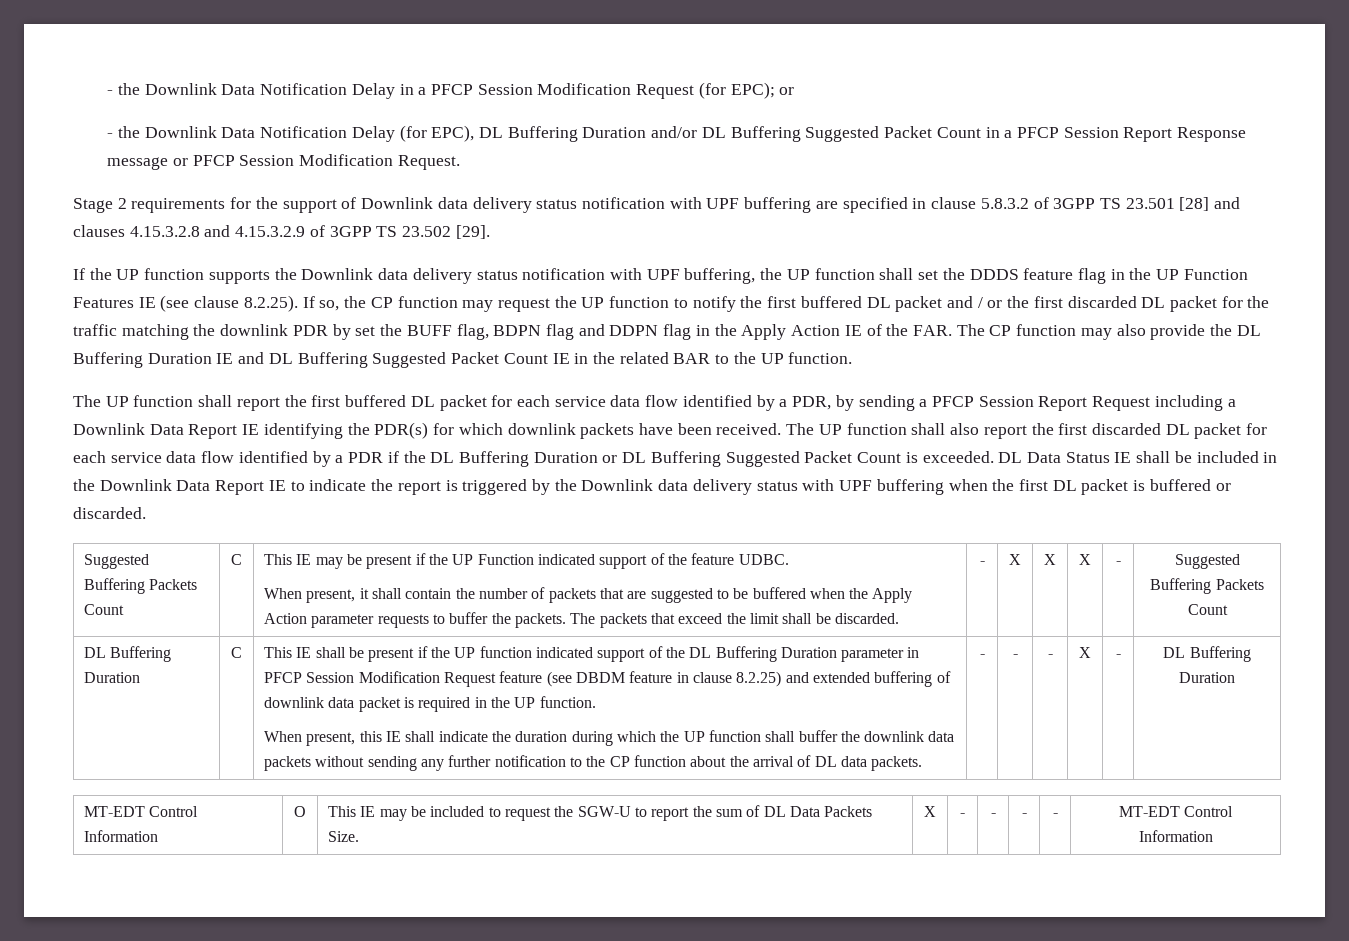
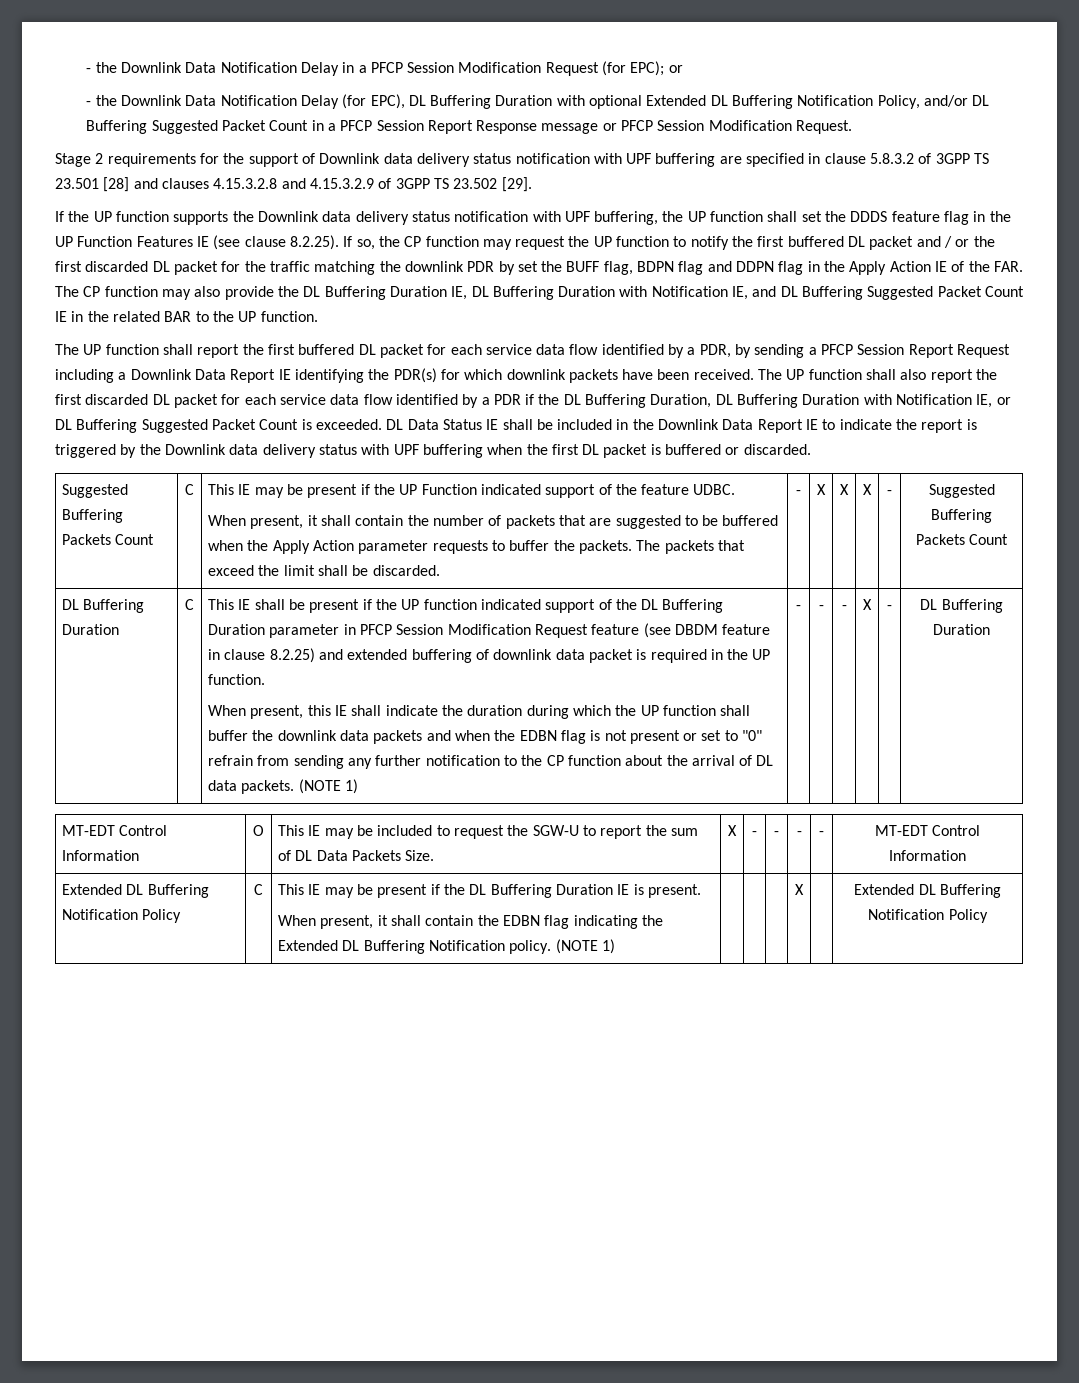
- - the Downlink Data Notification Delay (for EPC), DL Buffering Duration and/or DL Buffering Suggested Packet Count in a PFCP Session Report Response message or PFCP Session Modification Request.
+ - the Downlink Data Notification Delay (for EPC), DL Buffering Duration with optional Extended DL Buffering Notification Policy, and/or DL Buffering Suggested Packet Count in a PFCP Session Report Response message or PFCP Session Modification Request.
- If the UP function supports the Downlink data delivery status notification with UPF buffering, the UP function shall set the DDDS feature flag in the UP Function Features IE (see clause 8.2.25). If so, the CP function may request the UP function to notify the first buffered DL packet and / or the first discarded DL packet for the traffic matching the downlink PDR by set the BUFF flag, BDPN flag and DDPN flag in the Apply Action IE of the FAR. The CP function may also provide the DL Buffering Duration IE and DL Buffering Suggested Packet Count IE in the related BAR to the UP function.
+ If the UP function supports the Downlink data delivery status notification with UPF buffering, the UP function shall set the DDDS feature flag in the UP Function Features IE (see clause 8.2.25). If so, the CP function may request the UP function to notify the first buffered DL packet and / or the first discarded DL packet for the traffic matching the downlink PDR by set the BUFF flag, BDPN flag and DDPN flag in the Apply Action IE of the FAR. The CP function may also provide the DL Buffering Duration IE, DL Buffering Duration with Notification IE, and DL Buffering Suggested Packet Count IE in the related BAR to the UP function.
- The UP function shall also report the first discarded DL packet for each service data flow identified by a PDR if the DL Buffering Duration or DL Buffering Suggested Packet Count is exceeded.
+ The UP function shall also report the first discarded DL packet for each service data flow identified by a PDR if the DL Buffering Duration, DL Buffering Duration with Notification IE, or DL Buffering Suggested Packet Count is exceeded.
- When present, this IE shall indicate the duration during which the UP function shall buffer the downlink data packets without sending any further notification to the CP function about the arrival of DL data packets.
+ When present, this IE shall indicate the duration during which the UP function shall buffer the downlink data packets and when the EDBN flag is not present or set to "0" refrain from sending any further notification to the CP function about the arrival of DL data packets. (NOTE 1)
+ Extended DL Buffering Notification Policy | C | This IE may be present if the DL Buffering Duration IE is present.
+ When present, it shall contain the EDBN flag indicating the Extended DL Buffering Notification policy. (NOTE 1) | | | | X | | Extended DL Buffering Notification Policy

